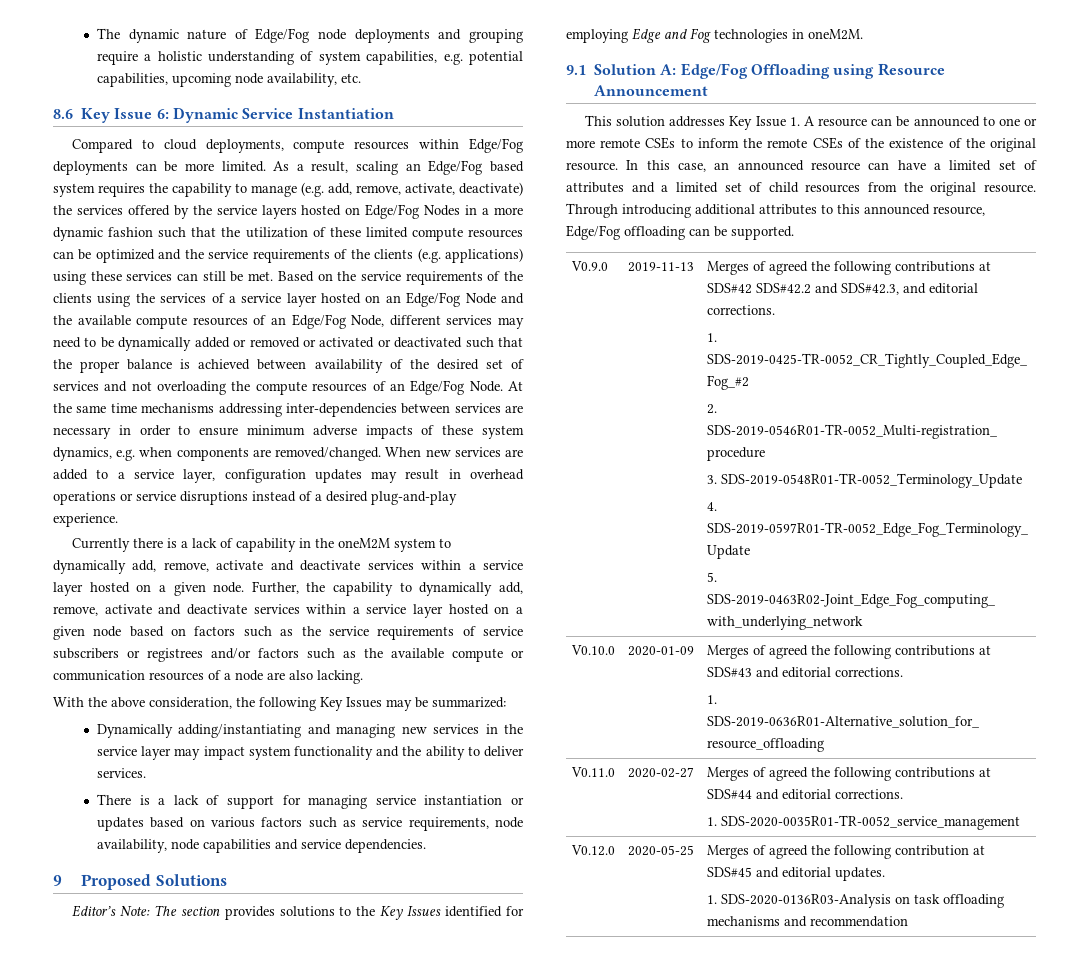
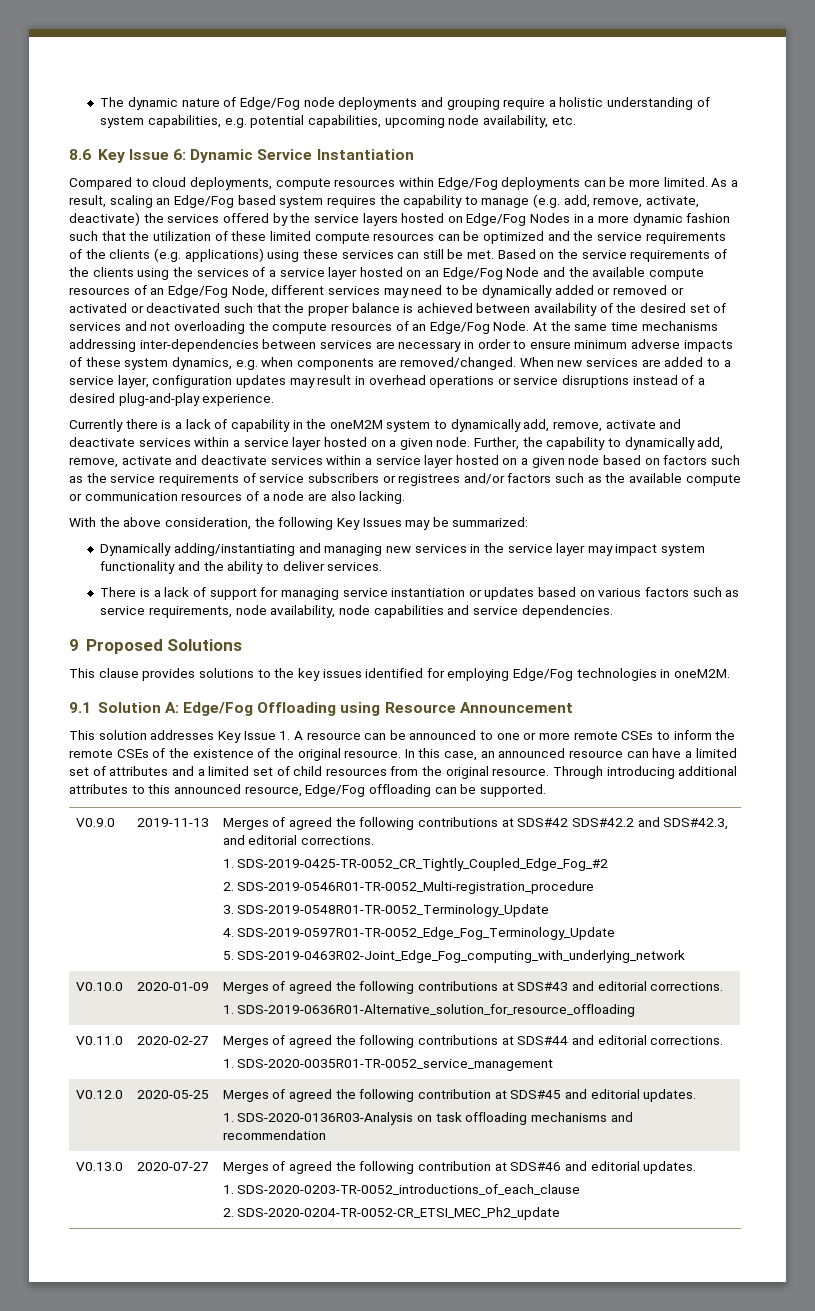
- Editor’s Note: The section provides solutions to the Key Issues identified for employing Edge and Fog technologies in oneM2M.
+ This clause provides solutions to the key issues identified for employing Edge/Fog technologies in oneM2M.
+ V0.13.0 | 2020-07-27 | Merges of agreed the following contribution at SDS#46 and editorial updates.
+ 1. SDS-2020-0203-TR-0052_introductions_of_each_clause
+ 2. SDS-2020-0204-TR-0052-CR_ETSI_MEC_Ph2_update

